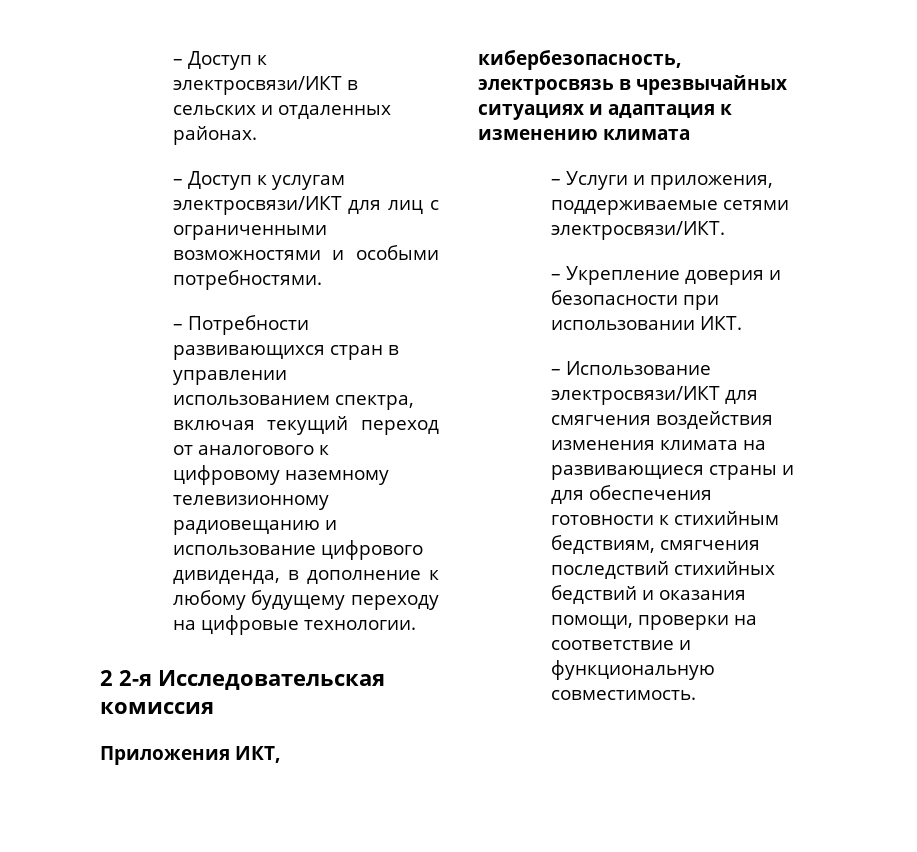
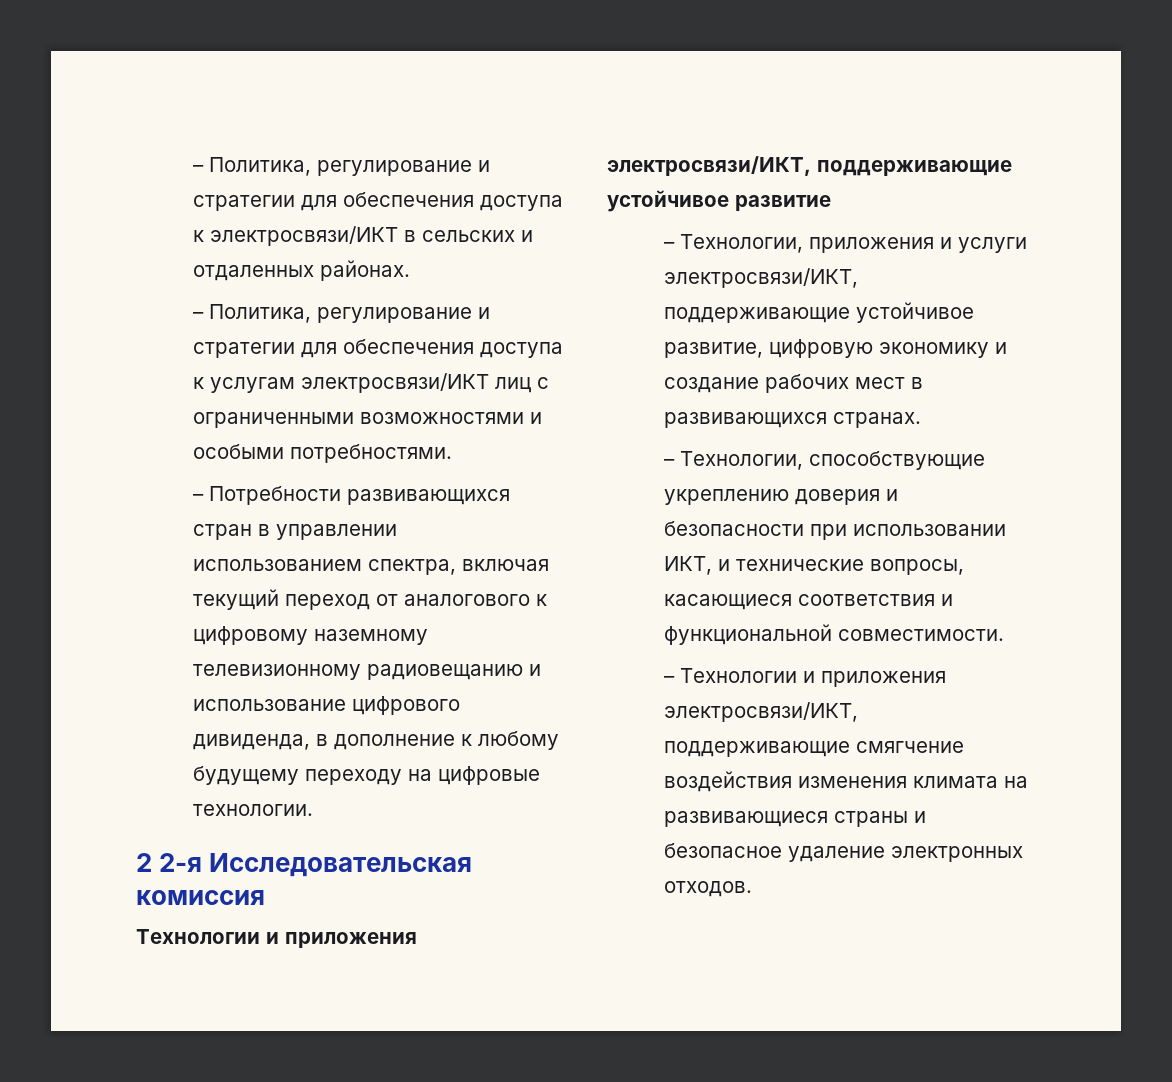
- – Доступ к электросвязи/ИКТ в сельских и отдаленных районах.
+ – Политика, регулирование и стратегии для обеспечения доступа к электросвязи/ИКТ в сельских и отдаленных районах.
- – Доступ к услугам электросвязи/ИКТ для лиц с ограниченными возможностями и особыми потребностями.
+ – Политика, регулирование и стратегии для обеспечения доступа к услугам электросвязи/ИКТ лиц с ограниченными возможностями и особыми потребностями.
- Приложения ИКТ, кибербезопасность, электросвязь в чрезвычайных ситуациях и адаптация к изменению климата
- – Услуги и приложения, поддерживаемые сетями электросвязи/ИКТ.
- – Укрепление доверия и безопасности при использовании ИКТ.
- – Использование электросвязи/ИКТ для смягчения воздействия изменения климата на развивающиеся страны и для обеспечения готовности к стихийным бедствиям, смягчения последствий стихийных бедствий и оказания помощи, проверки на соответствие и функциональную совместимость.
+ Технологии и приложения электросвязи/ИКТ, поддерживающие устойчивое развитие
+ – Технологии, приложения и услуги электросвязи/ИКТ, поддерживающие устойчивое развитие, цифровую экономику и создание рабочих мест в развивающихся странах.
+ – Технологии, способствующие укреплению доверия и безопасности при использовании ИКТ, и технические вопросы, касающиеся соответствия и функциональной совместимости.
+ – Технологии и приложения электросвязи/ИКТ, поддерживающие смягчение воздействия изменения климата на развивающиеся страны и безопасное удаление электронных отходов.

